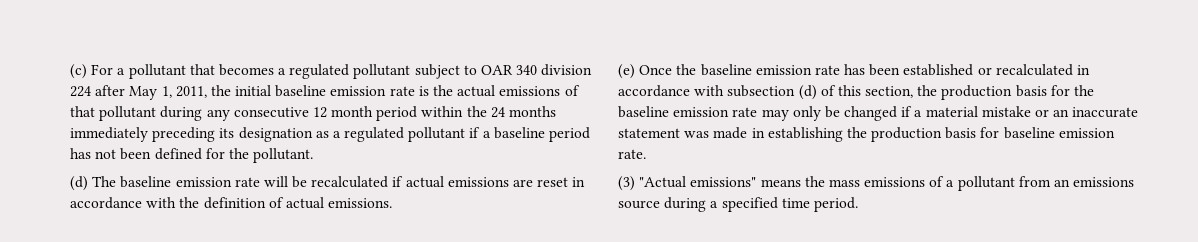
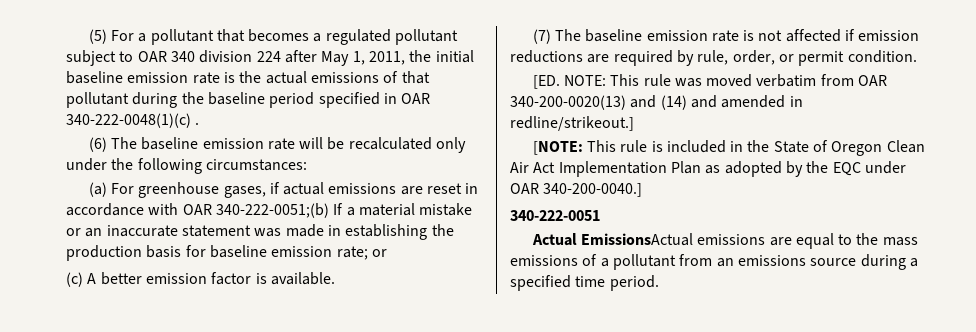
- (c) For a pollutant that becomes a regulated pollutant subject to OAR 340 division 224 after May 1, 2011, the initial baseline emission rate is the actual emissions of that pollutant during any consecutive 12 month period within the 24 months immediately preceding its designation as a regulated pollutant if a baseline period has not been defined for the pollutant.
- (d) The baseline emission rate will be recalculated if actual emissions are reset in accordance with the definition of actual emissions.
- (e) Once the baseline emission rate has been established or recalculated in accordance with subsection (d) of this section, the production basis for the baseline emission rate may only be changed if a material mistake or an inaccurate statement was made in establishing the production basis for baseline emission rate.
- (3) "Actual emissions" means the mass emissions of a pollutant from an emissions source during a specified time period.
+ (5) For a pollutant that becomes a regulated pollutant subject to OAR 340 division 224 after May 1, 2011, the initial baseline emission rate is the actual emissions of that pollutant during the baseline period specified in OAR 340-222-0048(1)(c) .
+ (6) The baseline emission rate will be recalculated only under the following circumstances:
+ (a) For greenhouse gases, if actual emissions are reset in accordance with OAR 340-222-0051;(b) If a material mistake or an inaccurate statement was made in establishing the production basis for baseline emission rate; or
+ (c) A better emission factor is available.
+ (7) The baseline emission rate is not affected if emission reductions are required by rule, order, or permit condition.
+ [ED. NOTE: This rule was moved verbatim from OAR 340-200-0020(13) and (14) and amended in redline/strikeout.]
+ [NOTE: This rule is included in the State of Oregon Clean Air Act Implementation Plan as adopted by the EQC under OAR 340-200-0040.]
+ 340-222-0051
+ Actual EmissionsActual emissions are equal to the mass emissions of a pollutant from an emissions source during a specified time period.

